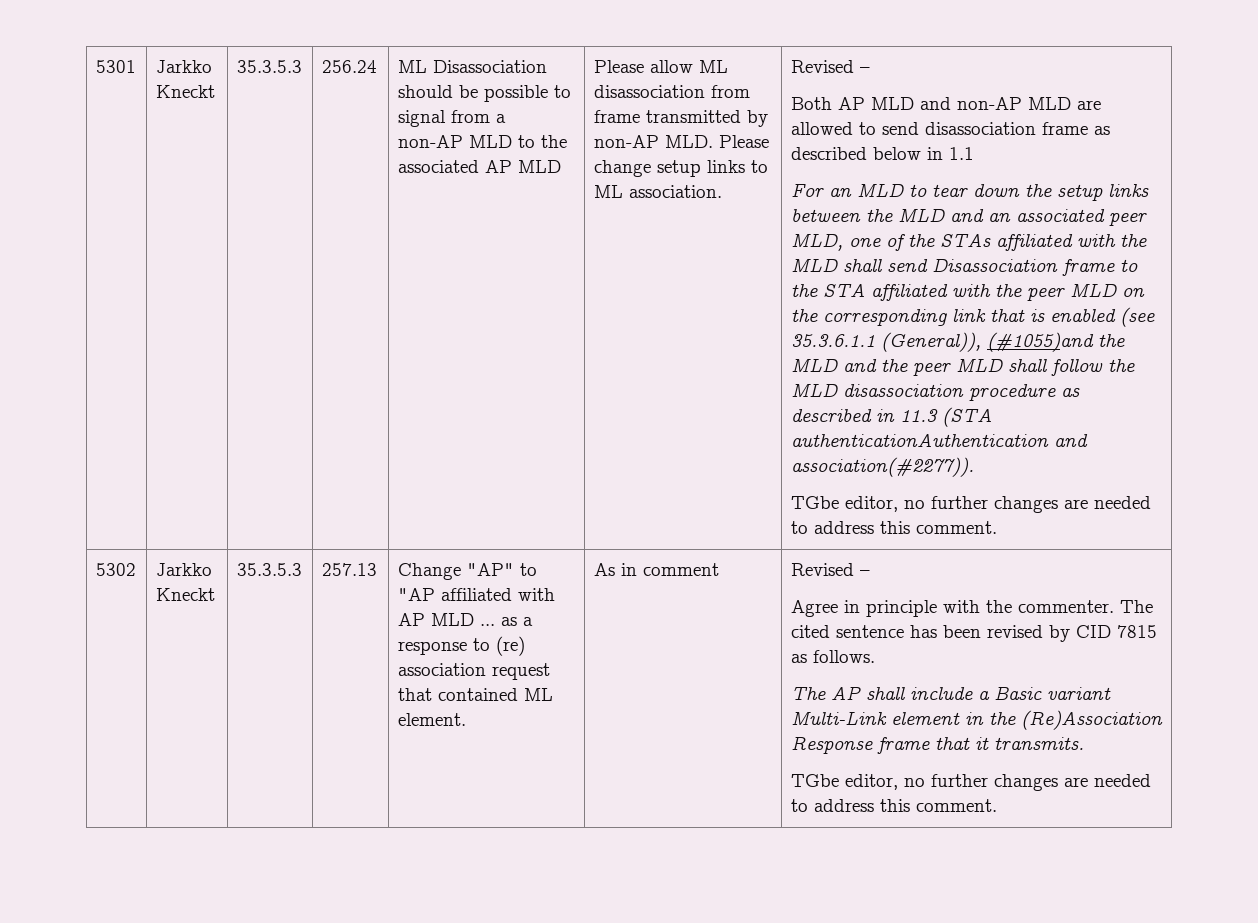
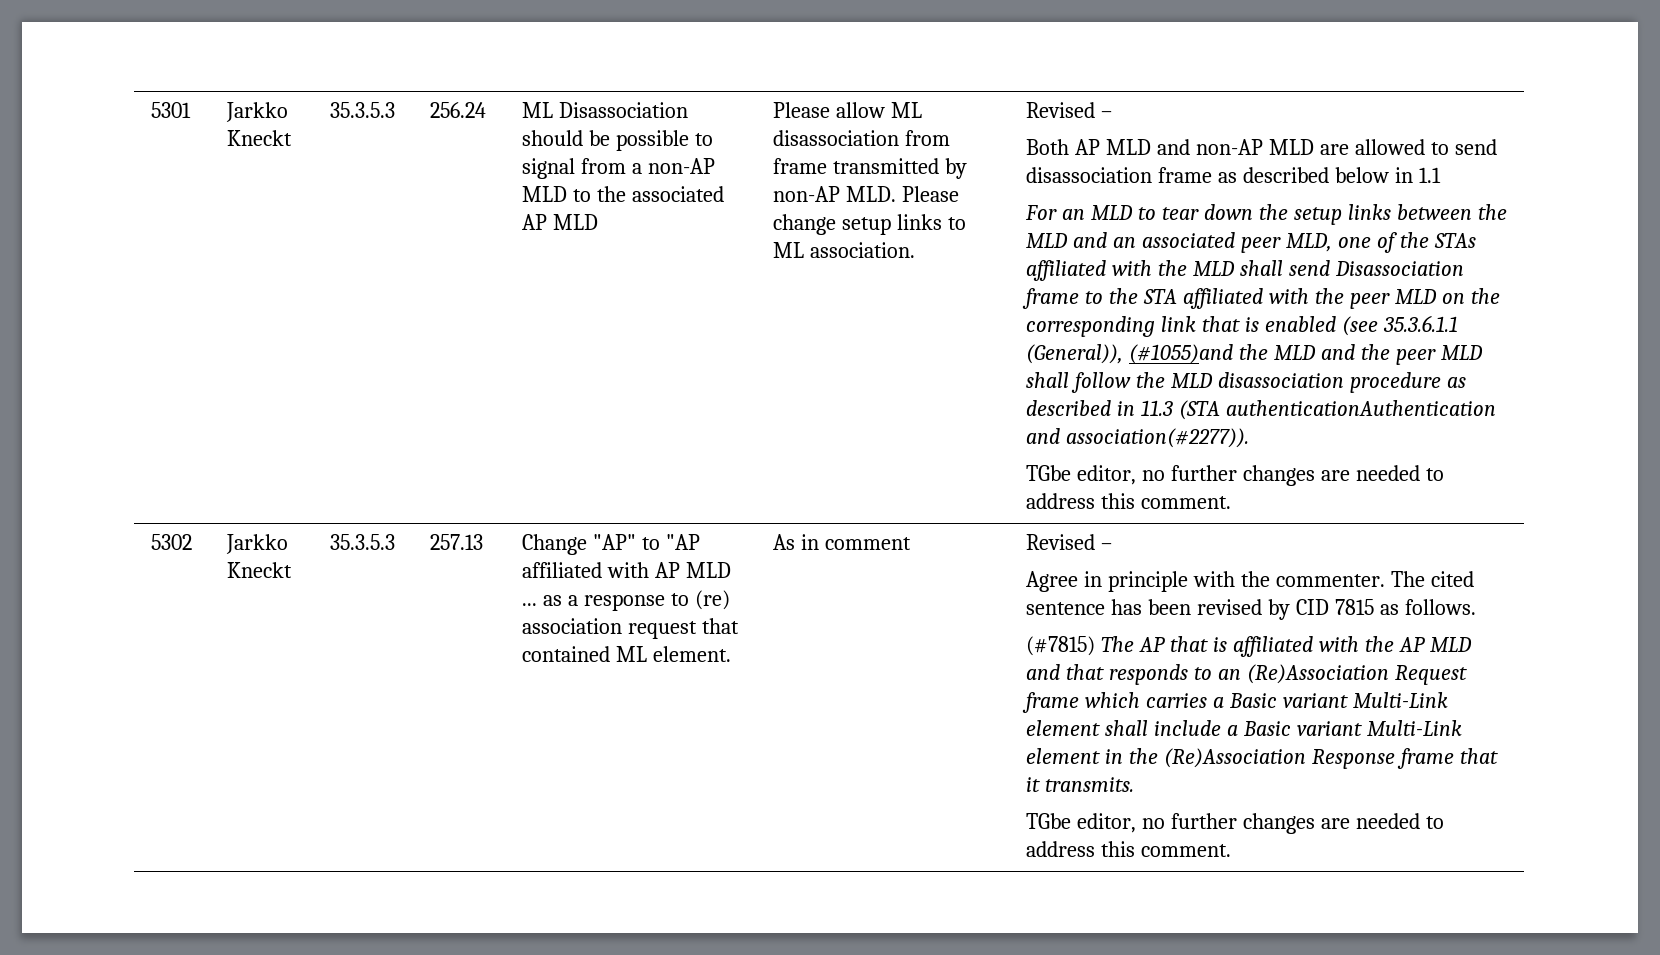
- The AP shall include a Basic variant Multi-Link element in the (Re)Association Response frame that it transmits.
+ (#7815) The AP that is affiliated with the AP MLD and that responds to an (Re)Association Request frame which carries a Basic variant Multi-Link element shall include a Basic variant Multi-Link element in the (Re)Association Response frame that it transmits.

